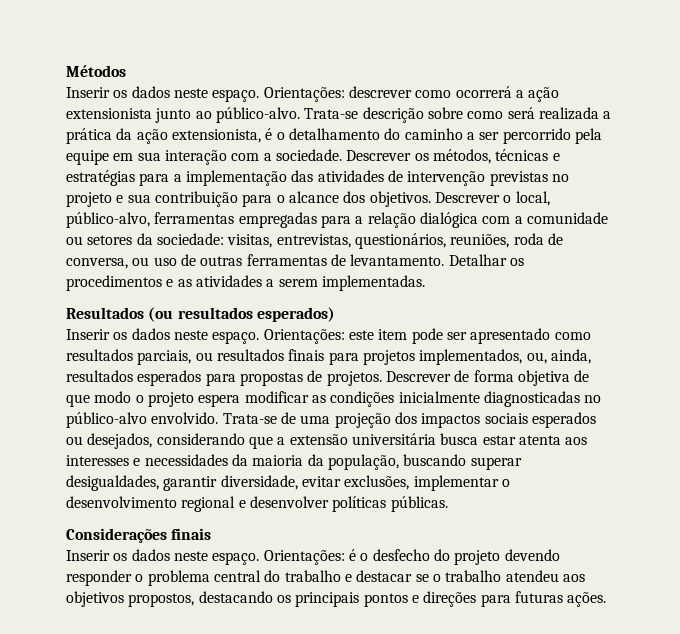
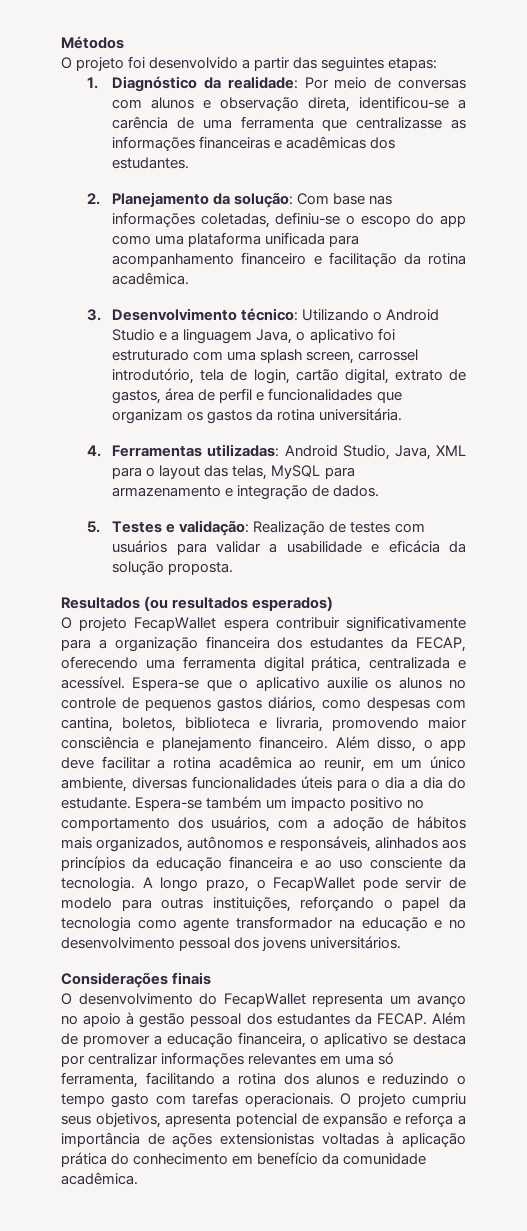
- Inserir os dados neste espaço. Orientações: descrever como ocorrerá a ação extensionista junto ao público-alvo. Trata-se descrição sobre como será realizada a prática da ação extensionista, é o detalhamento do caminho a ser percorrido pela equipe em sua interação com a sociedade. Descrever os métodos, técnicas e estratégias para a implementação das atividades de intervenção previstas no projeto e sua contribuição para o alcance dos objetivos. Descrever o local, público-alvo, ferramentas empregadas para a relação dialógica com a comunidade ou setores da sociedade: visitas, entrevistas, questionários, reuniões, roda de conversa, ou uso de outras ferramentas de levantamento. Detalhar os procedimentos e as atividades a serem implementadas.
+ O projeto foi desenvolvido a partir das seguintes etapas:
+ 1. Diagnóstico da realidade: Por meio de conversas com alunos e observação direta, identificou-se a carência de uma ferramenta que centralizasse as informações financeiras e acadêmicas dos estudantes.
+ 2. Planejamento da solução: Com base nas informações coletadas, definiu-se o escopo do app como uma plataforma unificada para acompanhamento financeiro e facilitação da rotina acadêmica.
+ 3. Desenvolvimento técnico: Utilizando o Android Studio e a linguagem Java, o aplicativo foi estruturado com uma splash screen, carrossel introdutório, tela de login, cartão digital, extrato de gastos, área de perfil e funcionalidades que organizam os gastos da rotina universitária.
+ 4. Ferramentas utilizadas: Android Studio, Java, XML para o layout das telas, MySQL para armazenamento e integração de dados.
+ 5. Testes e validação: Realização de testes com usuários para validar a usabilidade e eficácia da solução proposta.
  Resultados (ou resultados esperados)
- Inserir os dados neste espaço. Orientações: este item pode ser apresentado como resultados parciais, ou resultados finais para projetos implementados, ou, ainda, resultados esperados para propostas de projetos. Descrever de forma objetiva de que modo o projeto espera modificar as condições inicialmente diagnosticadas no público-alvo envolvido. Trata-se de uma projeção dos impactos sociais esperados ou desejados, considerando que a extensão universitária busca estar atenta aos interesses e necessidades da maioria da população, buscando superar desigualdades, garantir diversidade, evitar exclusões, implementar o desenvolvimento regional e desenvolver políticas públicas.
+ O projeto FecapWallet espera contribuir significativamente para a organização financeira dos estudantes da FECAP, oferecendo uma ferramenta digital prática, centralizada e acessível. Espera-se que o aplicativo auxilie os alunos no controle de pequenos gastos diários, como despesas com cantina, boletos, biblioteca e livraria, promovendo maior consciência e planejamento financeiro. Além disso, o app deve facilitar a rotina acadêmica ao reunir, em um único ambiente, diversas funcionalidades úteis para o dia a dia do estudante. Espera-se também um impacto positivo no comportamento dos usuários, com a adoção de hábitos mais organizados, autônomos e responsáveis, alinhados aos princípios da educação financeira e ao uso consciente da tecnologia. A longo prazo, o FecapWallet pode servir de modelo para outras instituições, reforçando o papel da tecnologia como agente transformador na educação e no desenvolvimento pessoal dos jovens universitários.
  Considerações finais
- Inserir os dados neste espaço. Orientações: é o desfecho do projeto devendo responder o problema central do trabalho e destacar se o trabalho atendeu aos objetivos propostos, destacando os principais pontos e direções para futuras ações.
+ O desenvolvimento do FecapWallet representa um avanço no apoio à gestão pessoal dos estudantes da FECAP. Além de promover a educação financeira, o aplicativo se destaca por centralizar informações relevantes em uma só ferramenta, facilitando a rotina dos alunos e reduzindo o tempo gasto com tarefas operacionais. O projeto cumpriu seus objetivos, apresenta potencial de expansão e reforça a importância de ações extensionistas voltadas à aplicação prática do conhecimento em benefício da comunidade acadêmica.

